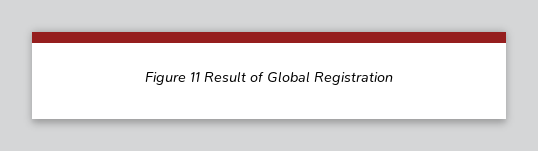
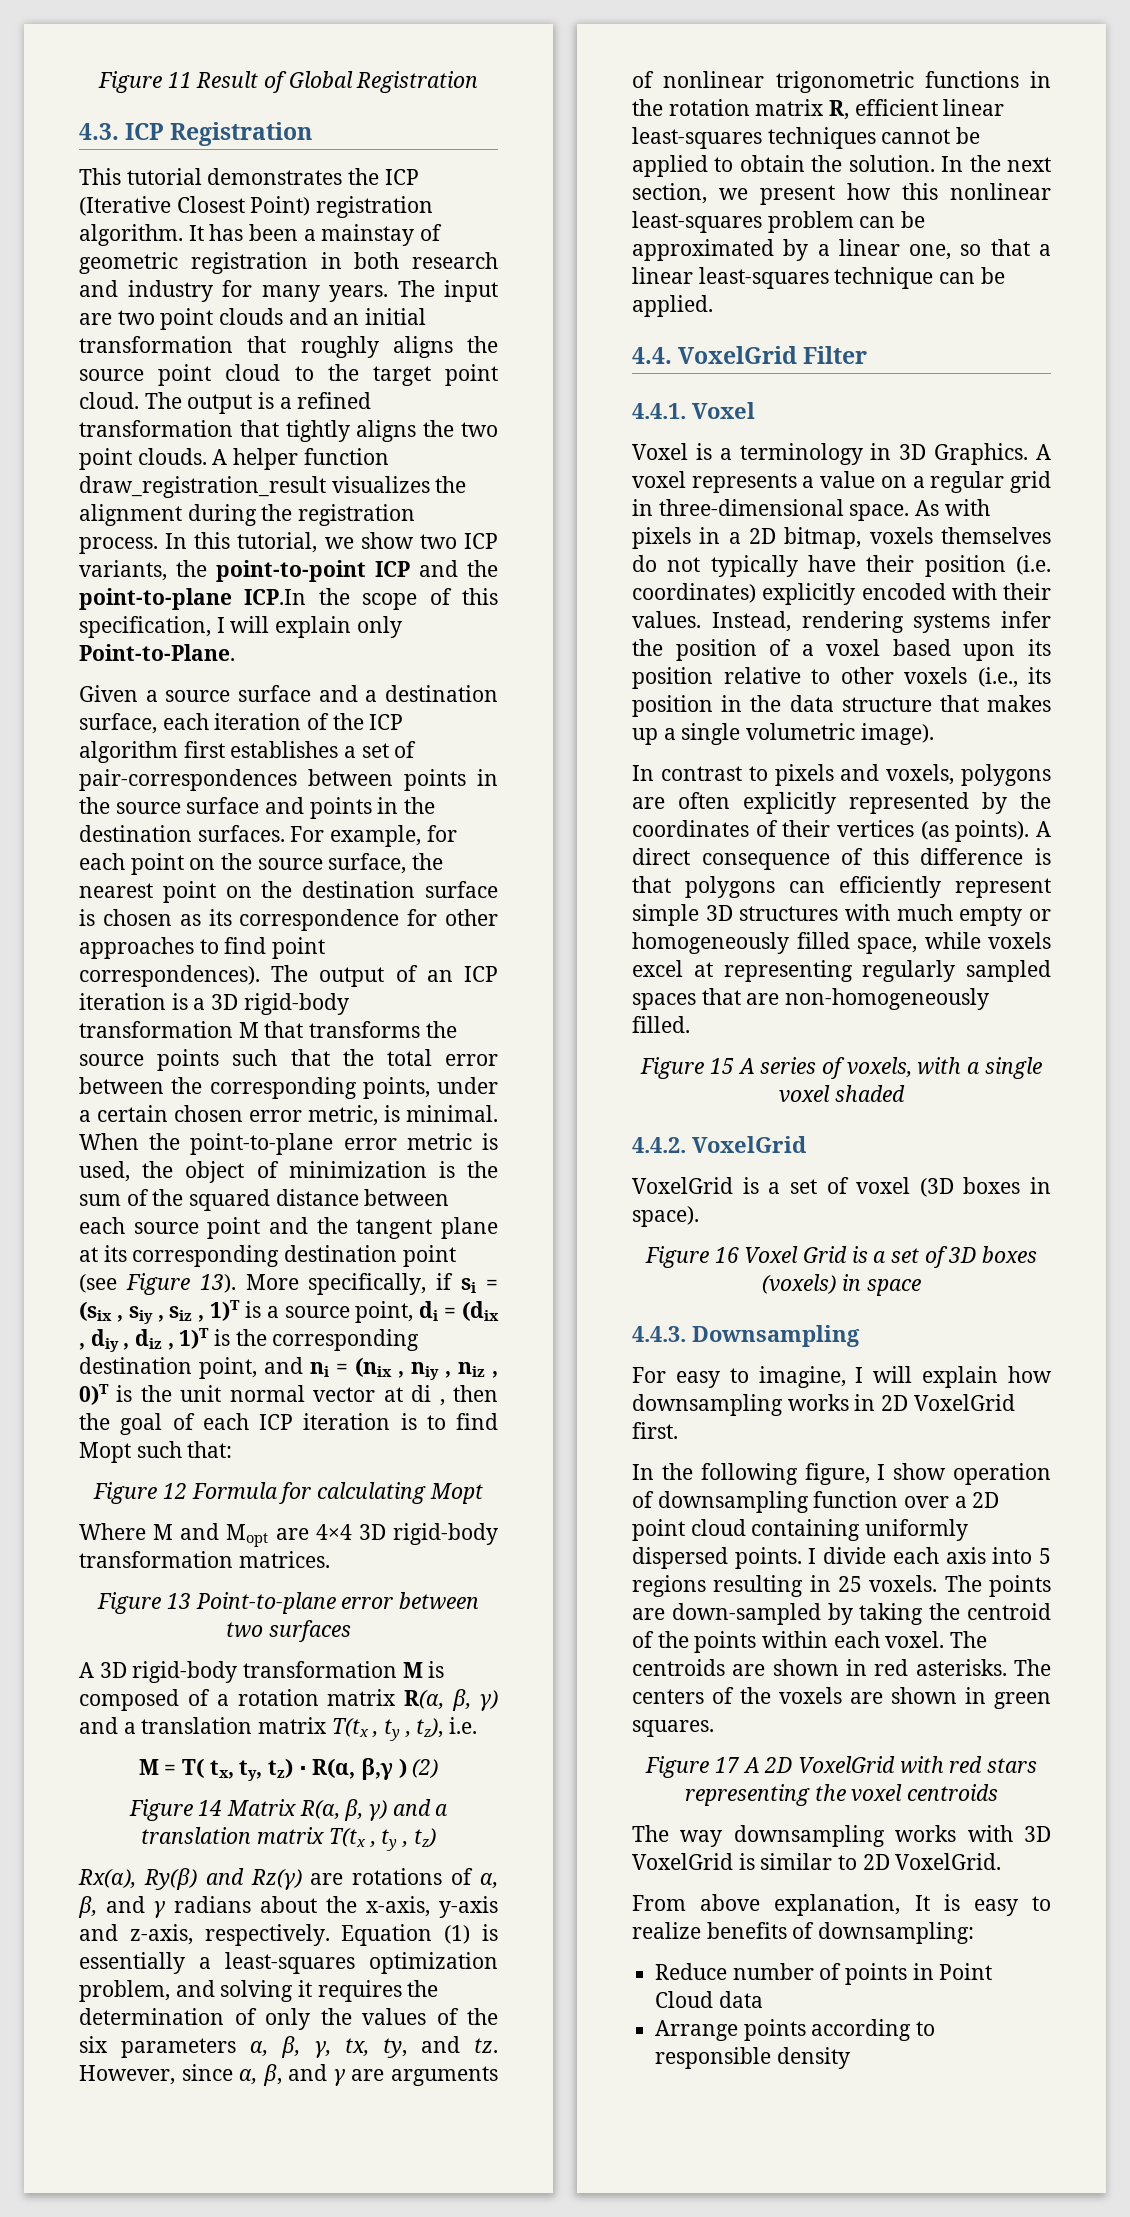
+ 4.3. ICP Registration
+ This tutorial demonstrates the ICP (Iterative Closest Point) registration algorithm. It has been a mainstay of geometric registration in both research and industry for many years. The input are two point clouds and an initial transformation that roughly aligns the source point cloud to the target point cloud. The output is a refined transformation that tightly aligns the two point clouds. A helper function draw_registration_result visualizes the alignment during the registration process. In this tutorial, we show two ICP variants, the point-to-point ICP and the point-to-plane ICP.In the scope of this specification, I will explain only Point-to-Plane.
+ Given a source surface and a destination surface, each iteration of the ICP algorithm first establishes a set of pair-correspondences between points in the source surface and points in the destination surfaces. For example, for each point on the source surface, the nearest point on the destination surface is chosen as its correspondence for other approaches to find point correspondences). The output of an ICP iteration is a 3D rigid-body transformation M that transforms the source points such that the total error between the corresponding points, under a certain chosen error metric, is minimal. When the point-to-plane error metric is used, the object of minimization is the sum of the squared distance between each source point and the tangent plane at its corresponding destination point (see Figure 13). More specifically, if si = (six , siy , siz , 1)T is a source point, di = (dix , diy , diz , 1)T is the corresponding destination point, and ni = (nix , niy , niz , 0)T is the unit normal vector at di , then the goal of each ICP iteration is to find Mopt such that:
+ Figure 12 Formula for calculating Mopt
+ Where M and Mopt are 4×4 3D rigid-body transformation matrices.
+ Figure 13 Point-to-plane error between two surfaces
+ A 3D rigid-body transformation M is composed of a rotation matrix R(α, β, γ) and a translation matrix T(tx , ty , tz), i.e.
+ M = T( tx, ty, tz) ⋅ R(α, β,γ ) (2)
+ Figure 14 Matrix R(α, β, γ) and a translation matrix T(tx , ty , tz)
+ Rx(α), Ry(β) and Rz(γ) are rotations of α, β, and γ radians about the x-axis, y-axis and z-axis, respectively. Equation (1) is essentially a least-squares optimization problem, and solving it requires the determination of only the values of the six parameters α, β, γ, tx, ty, and tz. However, since α, β, and γ are arguments of nonlinear trigonometric functions in the rotation matrix R, efficient linear least-squares techniques cannot be applied to obtain the solution. In the next section, we present how this nonlinear least-squares problem can be approximated by a linear one, so that a linear least-squares technique can be applied.
+ 4.4. VoxelGrid Filter
+ 4.4.1. Voxel
+ Voxel is a terminology in 3D Graphics. A voxel represents a value on a regular grid in three-dimensional space. As with pixels in a 2D bitmap, voxels themselves do not typically have their position (i.e. coordinates) explicitly encoded with their values. Instead, rendering systems infer the position of a voxel based upon its position relative to other voxels (i.e., its position in the data structure that makes up a single volumetric image).
+ In contrast to pixels and voxels, polygons are often explicitly represented by the coordinates of their vertices (as points). A direct consequence of this difference is that polygons can efficiently represent simple 3D structures with much empty or homogeneously filled space, while voxels excel at representing regularly sampled spaces that are non-homogeneously filled.
+ Figure 15 A series of voxels, with a single voxel shaded
+ 4.4.2. VoxelGrid
+ VoxelGrid is a set of voxel (3D boxes in space).
+ Figure 16 Voxel Grid is a set of 3D boxes (voxels) in space
+ 4.4.3. Downsampling
+ For easy to imagine, I will explain how downsampling works in 2D VoxelGrid first.
+ In the following figure, I show operation of downsampling function over a 2D point cloud containing uniformly dispersed points. I divide each axis into 5 regions resulting in 25 voxels. The points are down-sampled by taking the centroid of the points within each voxel. The centroids are shown in red asterisks. The centers of the voxels are shown in green squares.
+ Figure 17 A 2D VoxelGrid with red stars representing the voxel centroids
+ The way downsampling works with 3D VoxelGrid is similar to 2D VoxelGrid.
+ From above explanation, It is easy to realize benefits of downsampling:
+ Reduce number of points in Point Cloud data
+ Arrange points according to responsible density

